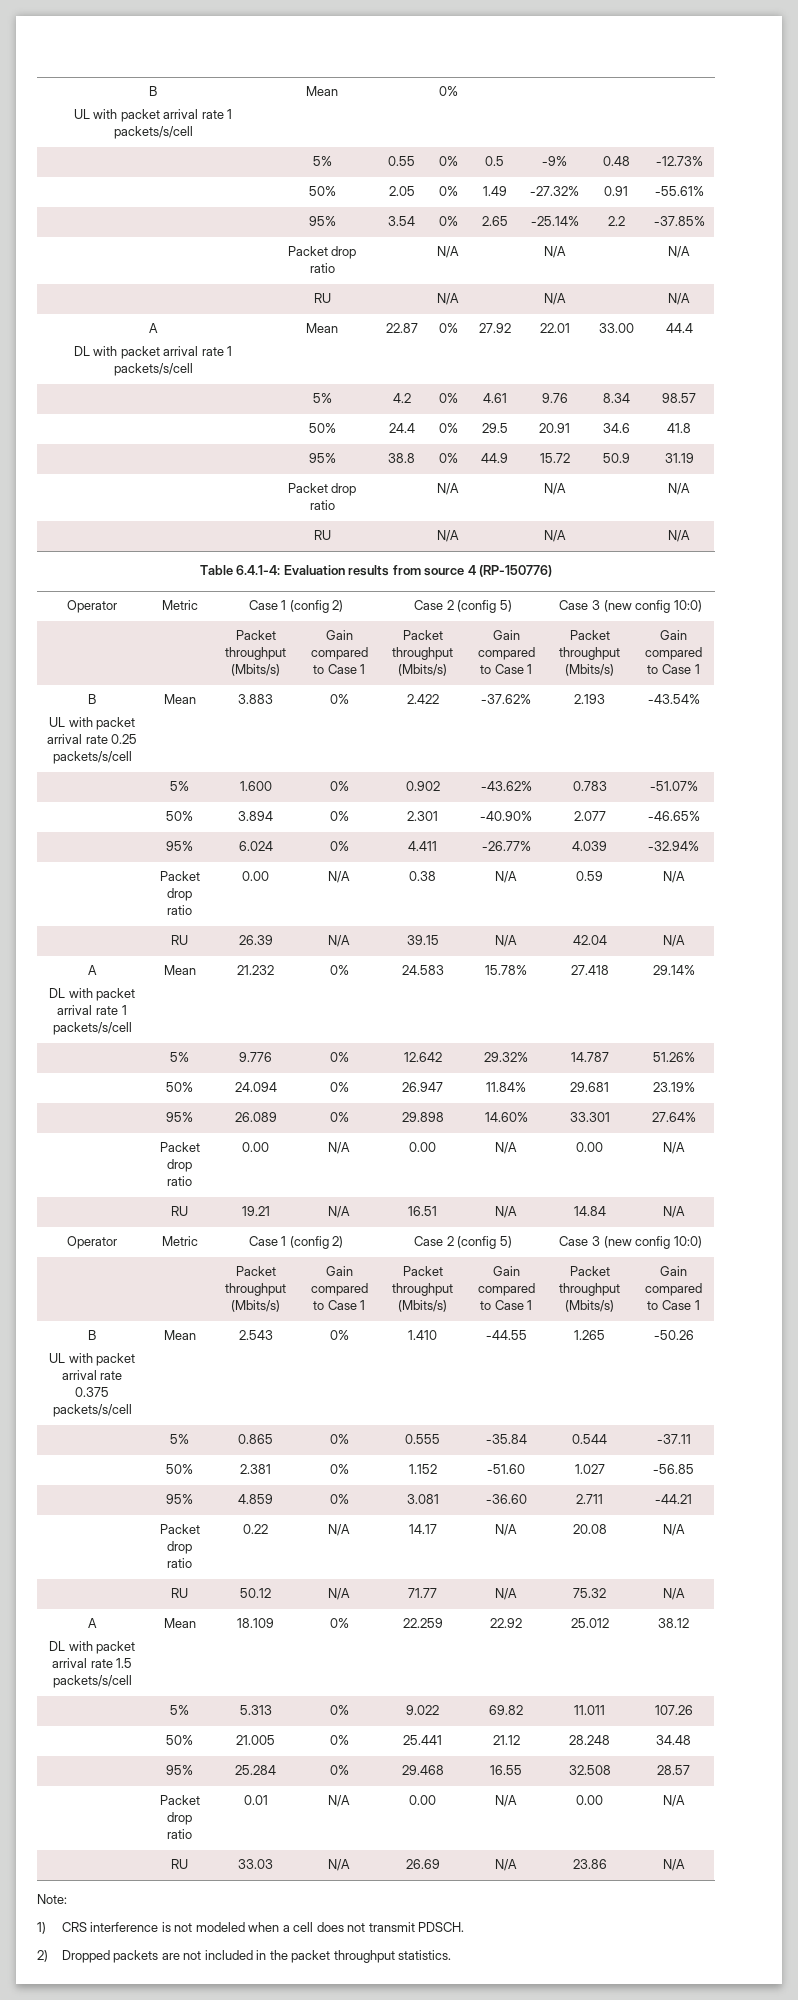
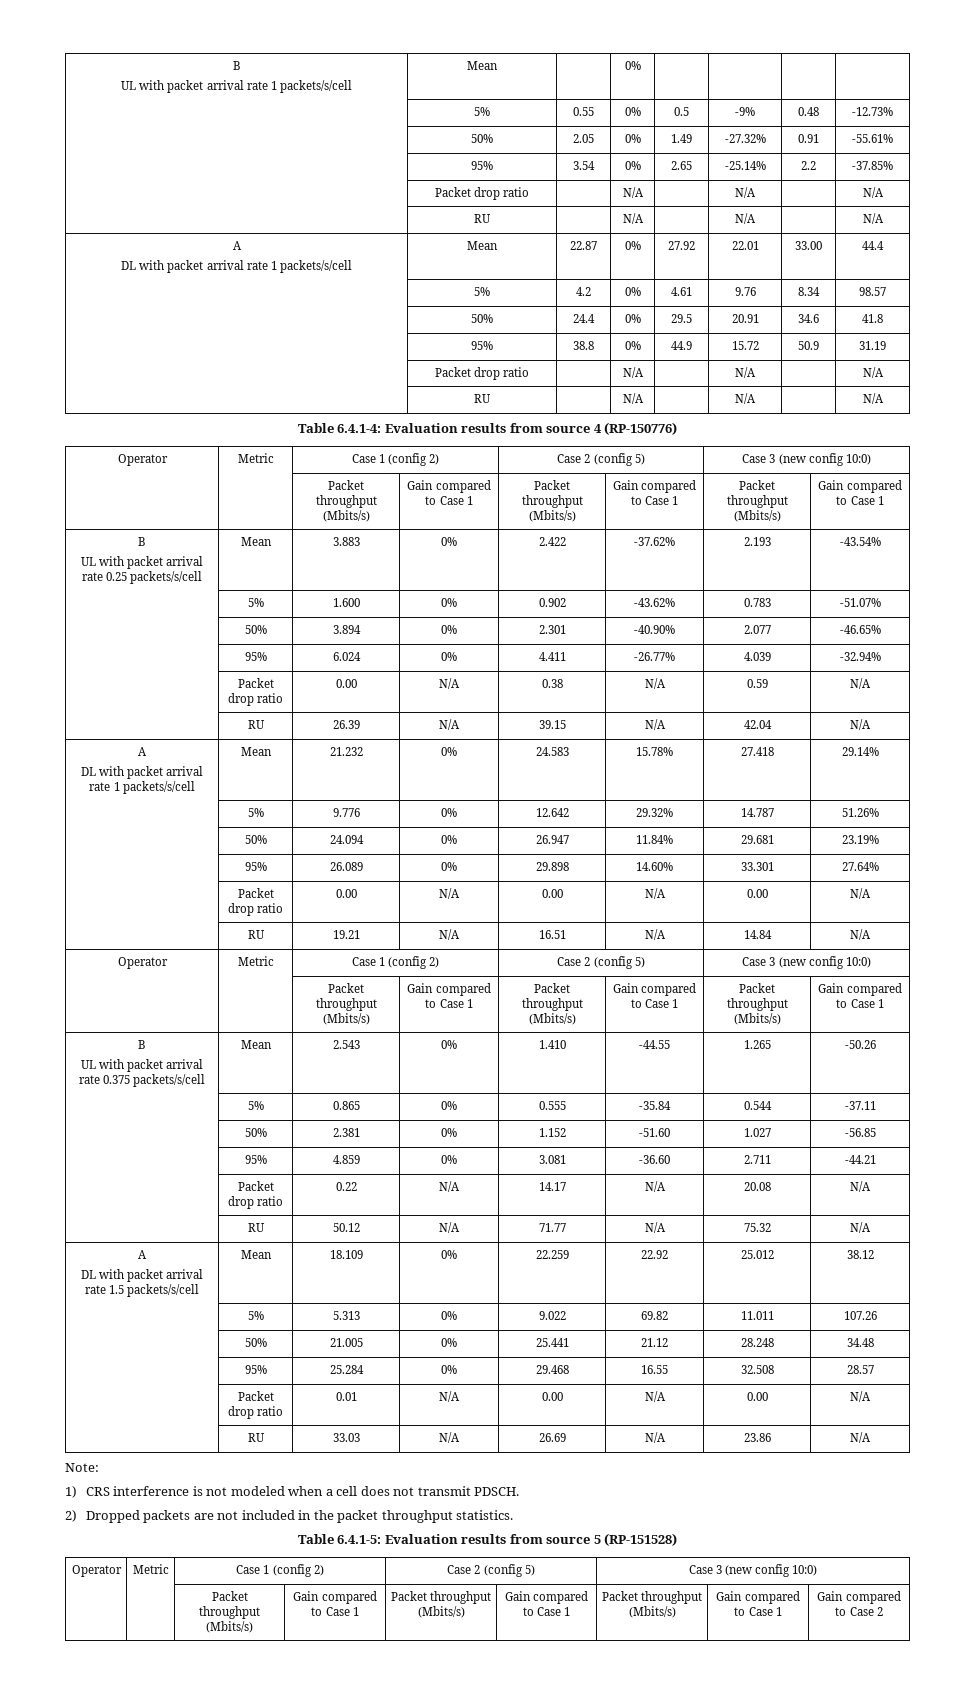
+ Table 6.4.1-5: Evaluation results from source 5 (RP-151528)
+ Operator | Metric | Case 1 (config 2) | Case 2 (config 5) | Case 3 (new config 10:0)
+ | | Packet throughput (Mbits/s) | Gain compared to Case 1 | Packet throughput (Mbits/s) | Gain compared to Case 1 | Packet throughput (Mbits/s) | Gain compared to Case 1 | Gain compared to Case 2

